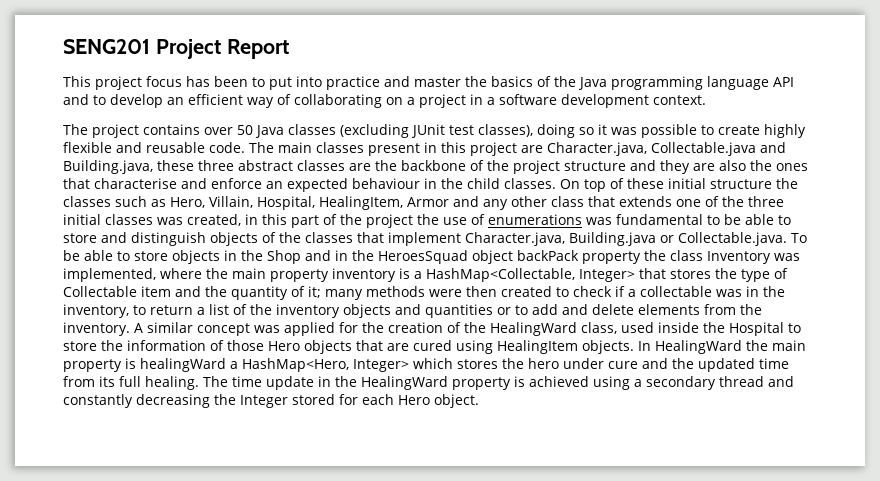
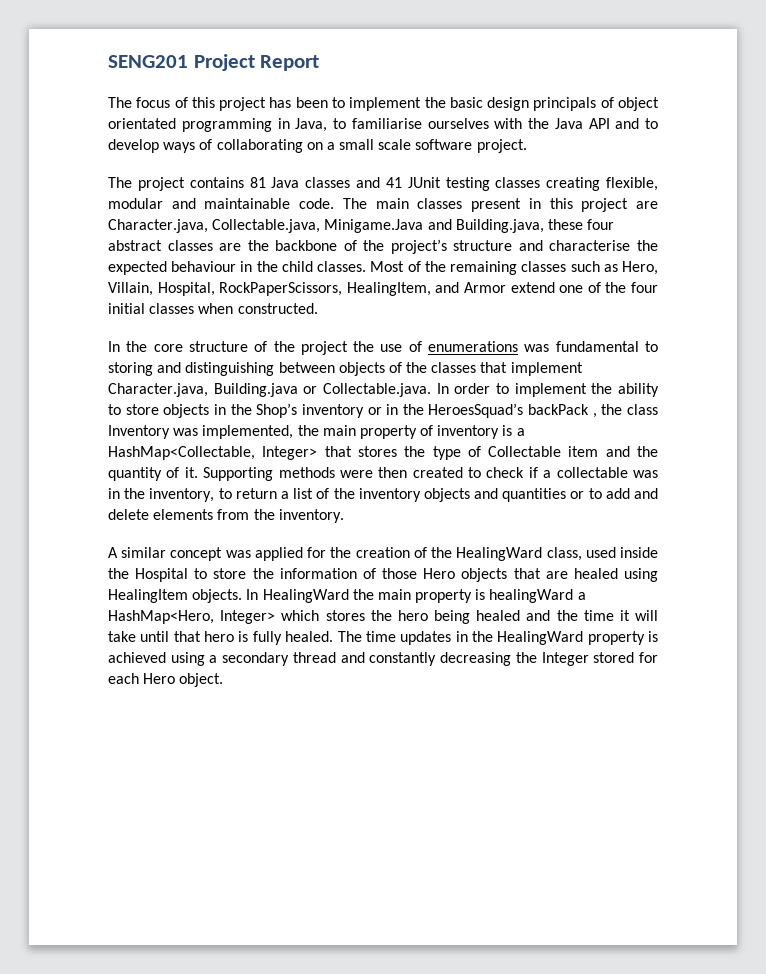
- This project focus has been to put into practice and master the basics of the Java programming language API and to develop an efficient way of collaborating on a project in a software development context.
- The project contains over 50 Java classes (excluding JUnit test classes), doing so it was possible to create highly flexible and reusable code.
+ The focus of this project has been to implement the basic design principals of object orientated programming in Java, to familiarise ourselves with the Java API and to develop ways of collaborating on a small scale software project.
+ The project contains 81 Java classes and 41 JUnit testing classes creating flexible, modular and maintainable code.
- The main classes present in this project are Character.java, Collectable.java and Building.java, these three abstract classes are the backbone of the project structure and they are also the ones that characterise and enforce an expected behaviour in the child classes.
+ The main classes present in this project are Character.java, Collectable.java, Minigame.Java and Building.java, these four abstract classes are the backbone of the project’s structure and characterise the expected behaviour in the child classes.
- On top of these initial structure the classes such as Hero, Villain, Hospital, HealingItem, Armor and any other class that extends one of the three initial classes was created, in this part of the project the use of enumerations was fundamental to be able to store and distinguish objects of the classes that implement Character.java, Building.java or Collectable.java. To be able to store objects in the Shop and in the HeroesSquad object backPack property the class Inventory was implemented, where the main property inventory is a HashMap<Collectable, Integer> that stores the type of Collectable item and the quantity of it; many methods were then created to check if a collectable was in the inventory, to return a list of the inventory objects and quantities or to add and delete elements from the inventory. A similar concept was applied for the creation of the HealingWard class, used inside the Hospital to store the information of those Hero objects that are cured using HealingItem objects.
+ Most of the remaining classes such as Hero, Villain, Hospital, RockPaperScissors, HealingItem, and Armor extend one of the four initial classes when constructed.
+ In the core structure of the project the use of enumerations was fundamental to storing and distinguishing between objects of the classes that implement Character.java, Building.java or Collectable.java. In order to implement the ability to store objects in the Shop’s inventory or in the HeroesSquad’s backPack , the class Inventory was implemented, the main property of inventory is a HashMap<Collectable, Integer> that stores the type of Collectable item and the quantity of it. Supporting methods were then created to check if a collectable was in the inventory, to return a list of the inventory objects and quantities or to add and delete elements from the inventory.
+ A similar concept was applied for the creation of the HealingWard class, used inside the Hospital to store the information of those Hero objects that are healed using HealingItem objects.
- In HealingWard the main property is healingWard a HashMap<Hero, Integer> which stores the hero under cure and the updated time from its full healing.
+ In HealingWard the main property is healingWard a HashMap<Hero, Integer> which stores the hero being healed and the time it will take until that hero is fully healed.
- The time update in the HealingWard property is achieved using a secondary thread and constantly decreasing the Integer stored for each Hero object.
+ The time updates in the HealingWard property is achieved using a secondary thread and constantly decreasing the Integer stored for each Hero object.

